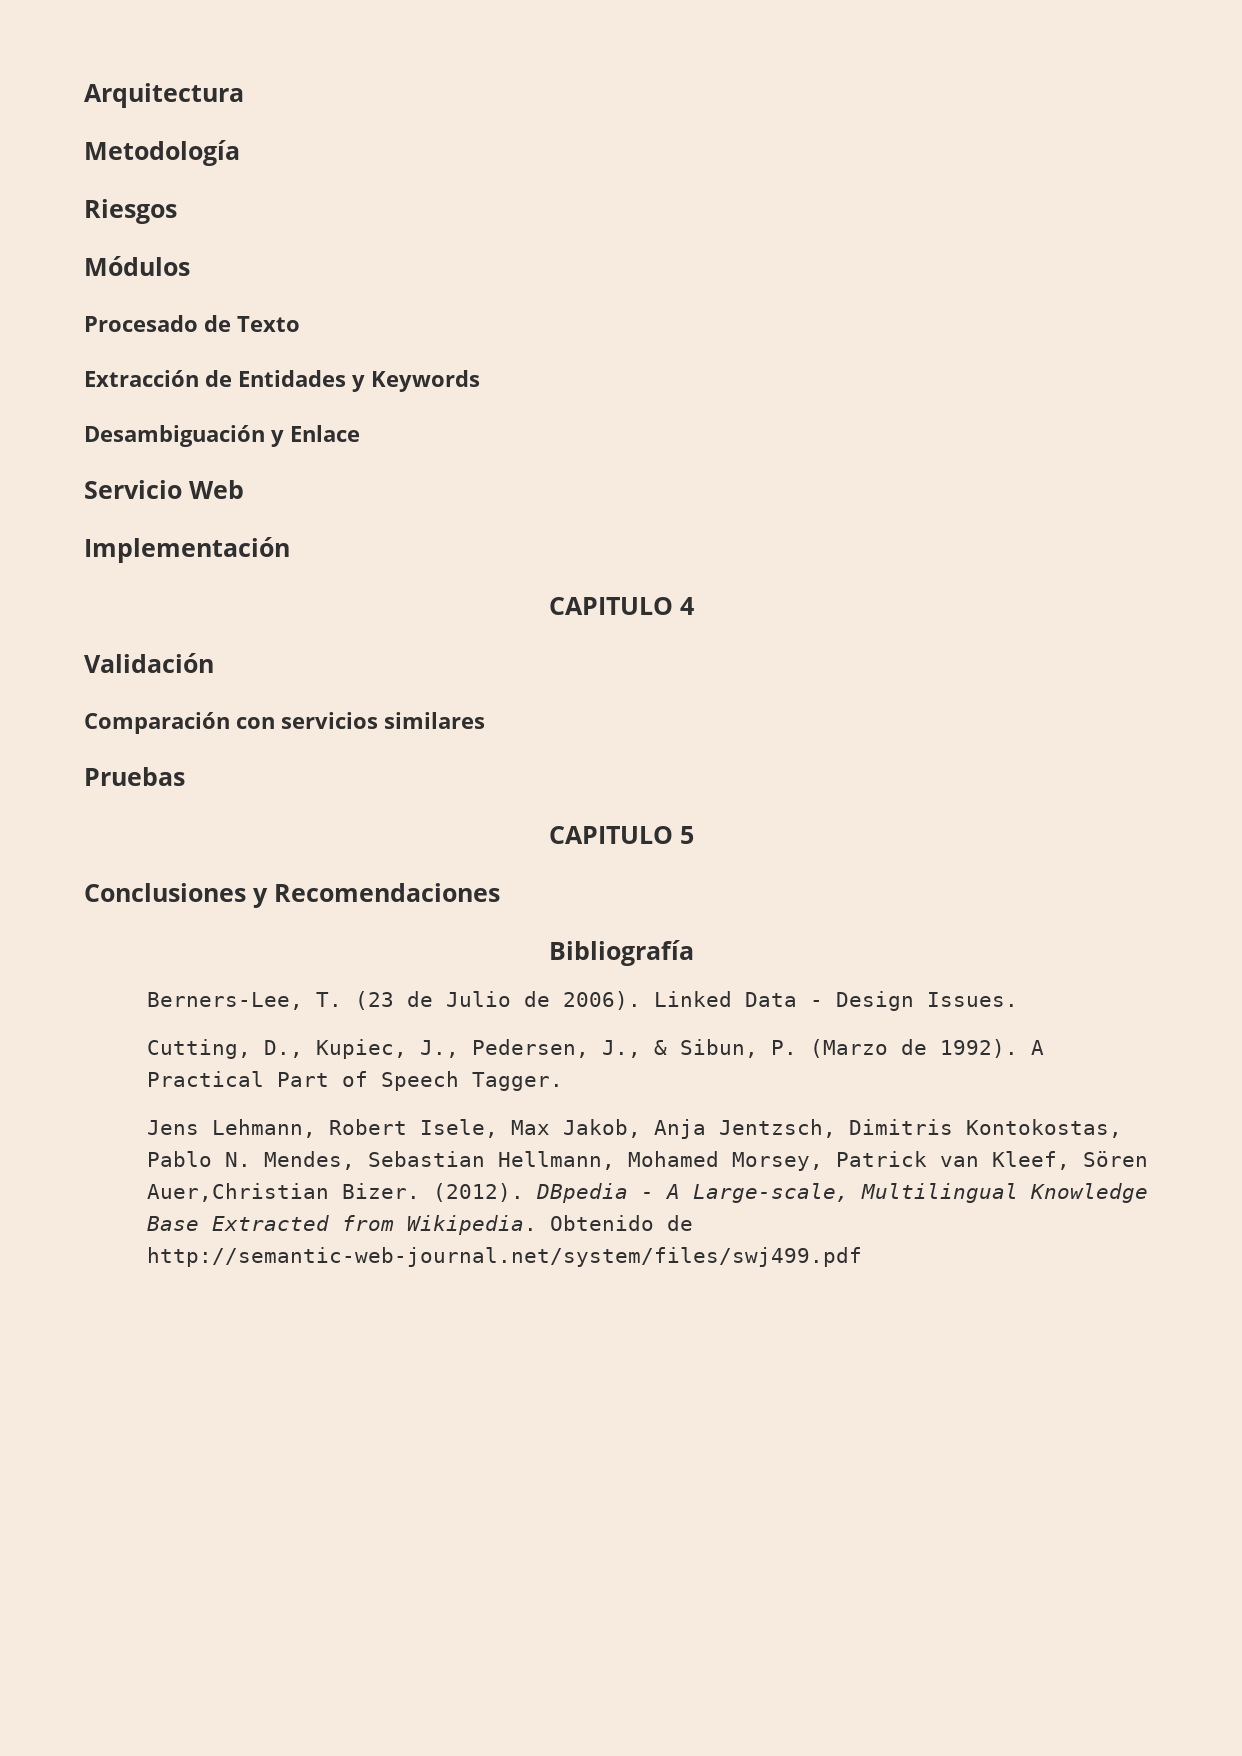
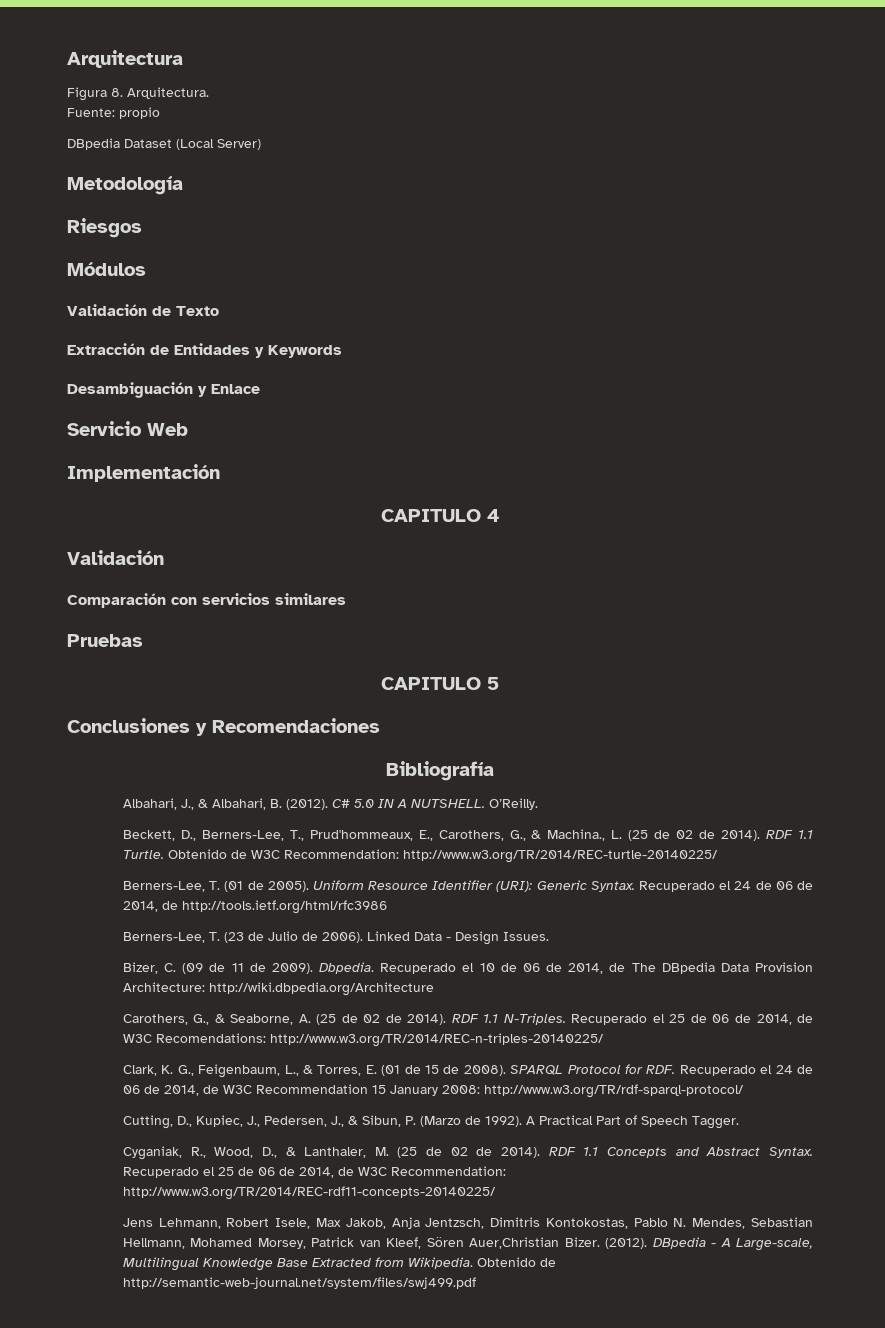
+ Figura 8. Arquitectura.
+ Fuente: propio
+ DBpedia Dataset (Local Server)
- Procesado de Texto
+ Validación de Texto
+ Albahari, J., & Albahari, B. (2012). C# 5.0 IN A NUTSHELL. O’Reilly.
+ Beckett, D., Berners-Lee, T., Prud'hommeaux, E., Carothers, G., & Machina., L. (25 de 02 de 2014). RDF 1.1 Turtle. Obtenido de W3C Recommendation: http://www.w3.org/TR/2014/REC-turtle-20140225/
+ Berners-Lee, T. (01 de 2005). Uniform Resource Identifier (URI): Generic Syntax. Recuperado el 24 de 06 de 2014, de http://tools.ietf.org/html/rfc3986
+ Bizer, C. (09 de 11 de 2009). Dbpedia. Recuperado el 10 de 06 de 2014, de The DBpedia Data Provision Architecture: http://wiki.dbpedia.org/Architecture
+ Carothers, G., & Seaborne, A. (25 de 02 de 2014). RDF 1.1 N-Triples. Recuperado el 25 de 06 de 2014, de W3C Recomendations: http://www.w3.org/TR/2014/REC-n-triples-20140225/
+ Clark, K. G., Feigenbaum, L., & Torres, E. (01 de 15 de 2008). SPARQL Protocol for RDF. Recuperado el 24 de 06 de 2014, de W3C Recommendation 15 January 2008: http://www.w3.org/TR/rdf-sparql-protocol/
+ Cyganiak, R., Wood, D., & Lanthaler, M. (25 de 02 de 2014). RDF 1.1 Concepts and Abstract Syntax. Recuperado el 25 de 06 de 2014, de W3C Recommendation: http://www.w3.org/TR/2014/REC-rdf11-concepts-20140225/

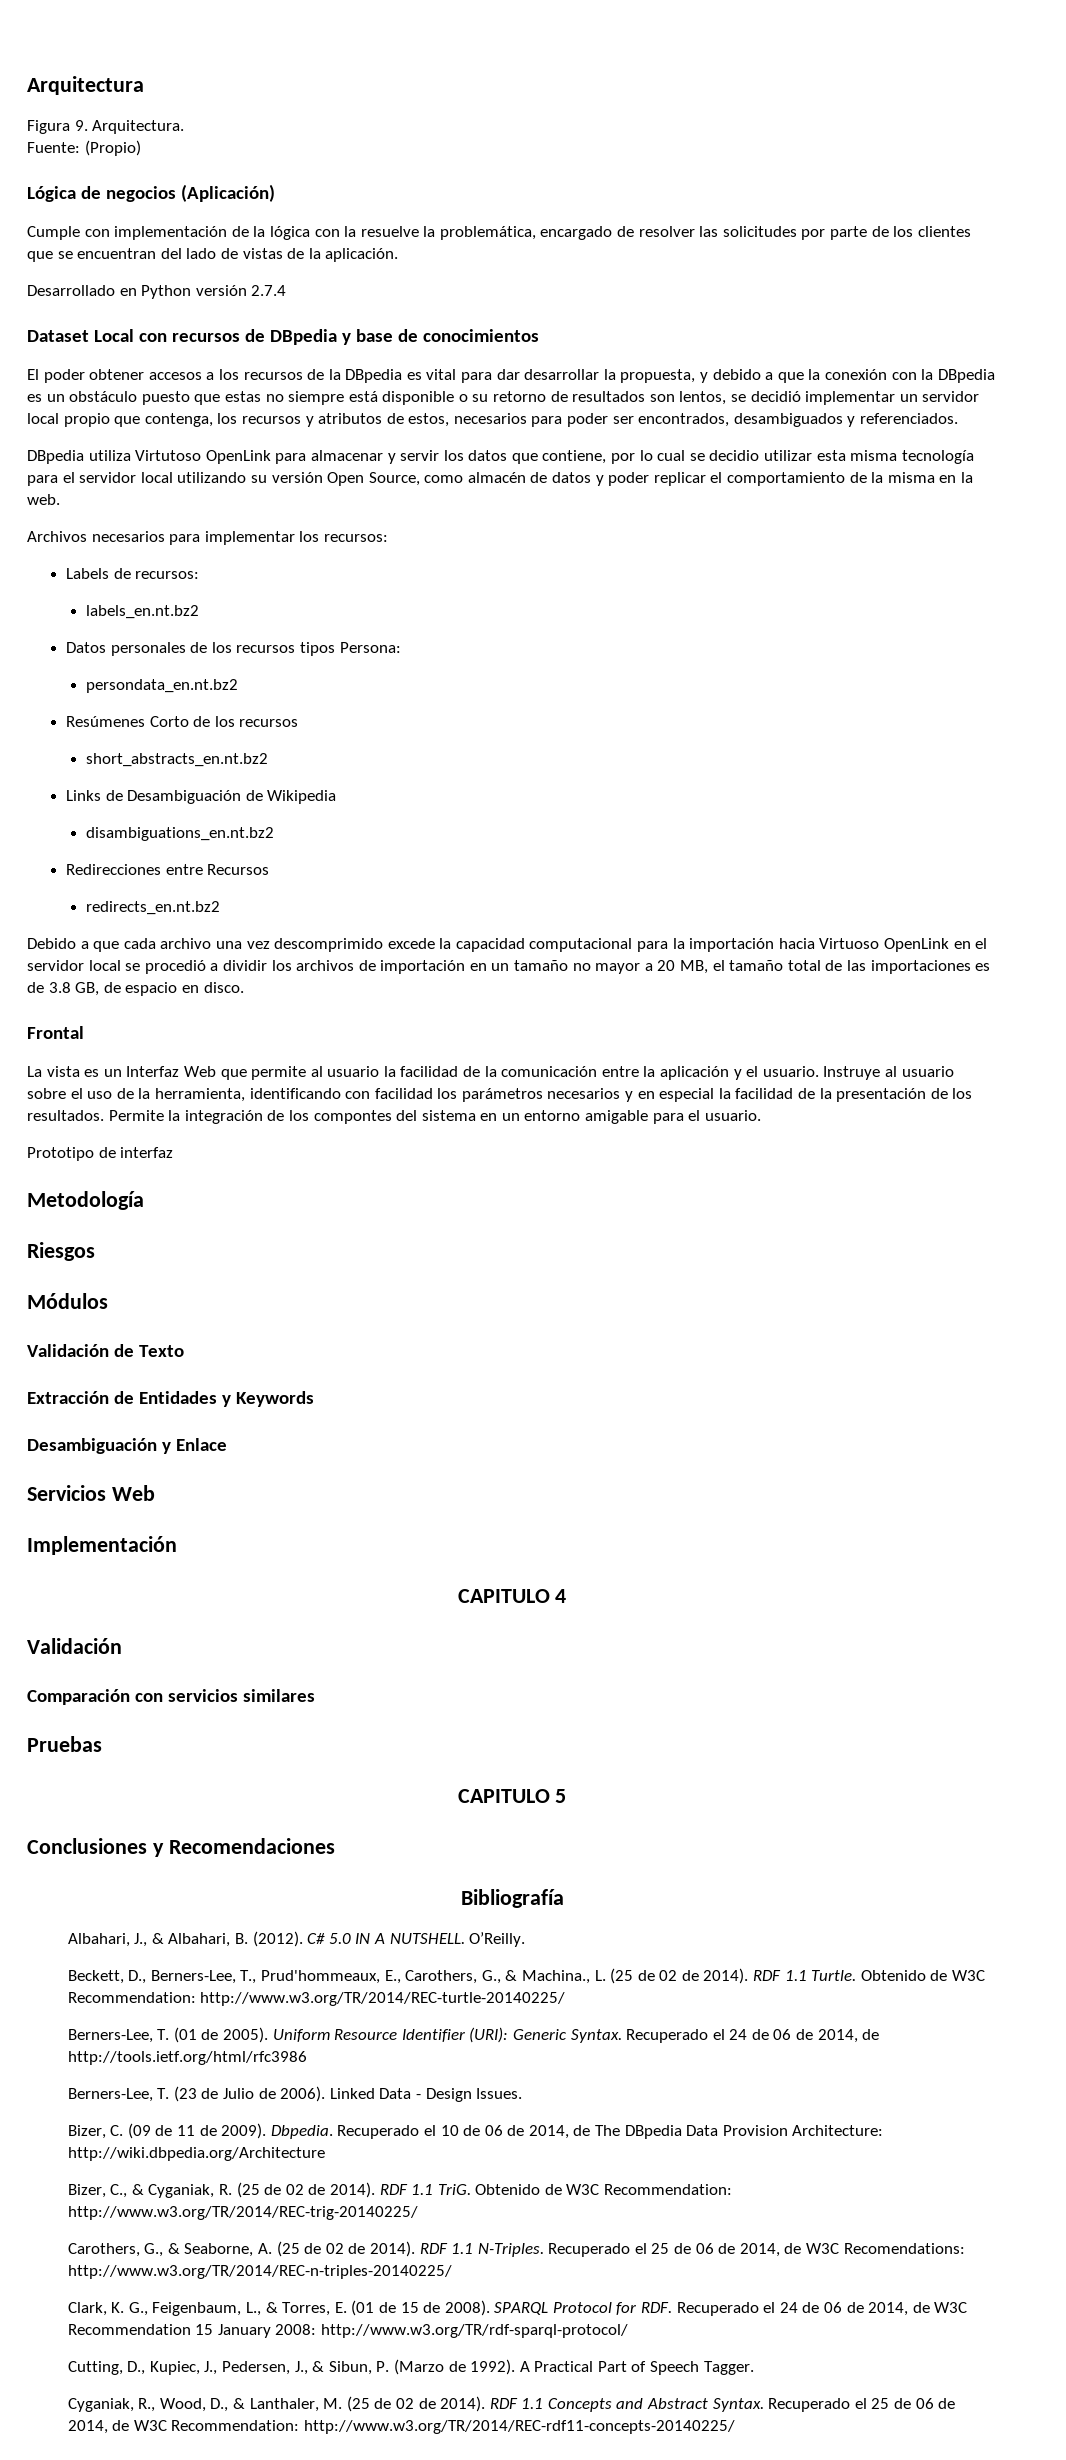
- Figura 8. Arquitectura.
+ Figura 9. Arquitectura.
- Fuente: propio
- DBpedia Dataset (Local Server)
+ Fuente: (Propio)
+ Lógica de negocios (Aplicación)
+ Cumple con implementación de la lógica con la resuelve la problemática, encargado de resolver las solicitudes por parte de los clientes que se encuentran del lado de vistas de la aplicación.
+ Desarrollado en Python versión 2.7.4
+ Dataset Local con recursos de DBpedia y base de conocimientos
+ El poder obtener accesos a los recursos de la DBpedia es vital para dar desarrollar la propuesta, y debido a que la conexión con la DBpedia es un obstáculo puesto que estas no siempre está disponible o su retorno de resultados son lentos, se decidió implementar un servidor local propio que contenga, los recursos y atributos de estos, necesarios para poder ser encontrados, desambiguados y referenciados.
+ DBpedia utiliza Virtutoso OpenLink para almacenar y servir los datos que contiene, por lo cual se decidio utilizar esta misma tecnología para el servidor local utilizando su versión Open Source, como almacén de datos y poder replicar el comportamiento de la misma en la web.
+ Archivos necesarios para implementar los recursos:
+ Labels de recursos:
+ labels_en.nt.bz2
+ Datos personales de los recursos tipos Persona:
+ persondata_en.nt.bz2
+ Resúmenes Corto de los recursos
+ short_abstracts_en.nt.bz2
+ Links de Desambiguación de Wikipedia
+ disambiguations_en.nt.bz2
+ Redirecciones entre Recursos
+ redirects_en.nt.bz2
+ Debido a que cada archivo una vez descomprimido excede la capacidad computacional para la importación hacia Virtuoso OpenLink en el servidor local se procedió a dividir los archivos de importación en un tamaño no mayor a 20 MB, el tamaño total de las importaciones es de 3.8 GB, de espacio en disco.
+ Frontal
+ La vista es un Interfaz Web que permite al usuario la facilidad de la comunicación entre la aplicación y el usuario. Instruye al usuario sobre el uso de la herramienta, identificando con facilidad los parámetros necesarios y en especial la facilidad de la presentación de los resultados. Permite la integración de los compontes del sistema en un entorno amigable para el usuario.
+ Prototipo de interfaz
- Servicio Web
+ Servicios Web
+ Bizer, C., & Cyganiak, R. (25 de 02 de 2014). RDF 1.1 TriG. Obtenido de W3C Recommendation: http://www.w3.org/TR/2014/REC-trig-20140225/
- Jens Lehmann, Robert Isele, Max Jakob, Anja Jentzsch, Dimitris Kontokostas, Pablo N. Mendes, Sebastian Hellmann, Mohamed Morsey, Patrick van Kleef, Sören Auer,Christian Bizer. (2012). DBpedia - A Large-scale, Multilingual Knowledge Base Extracted from Wikipedia. Obtenido de http://semantic-web-journal.net/system/files/swj499.pdf

